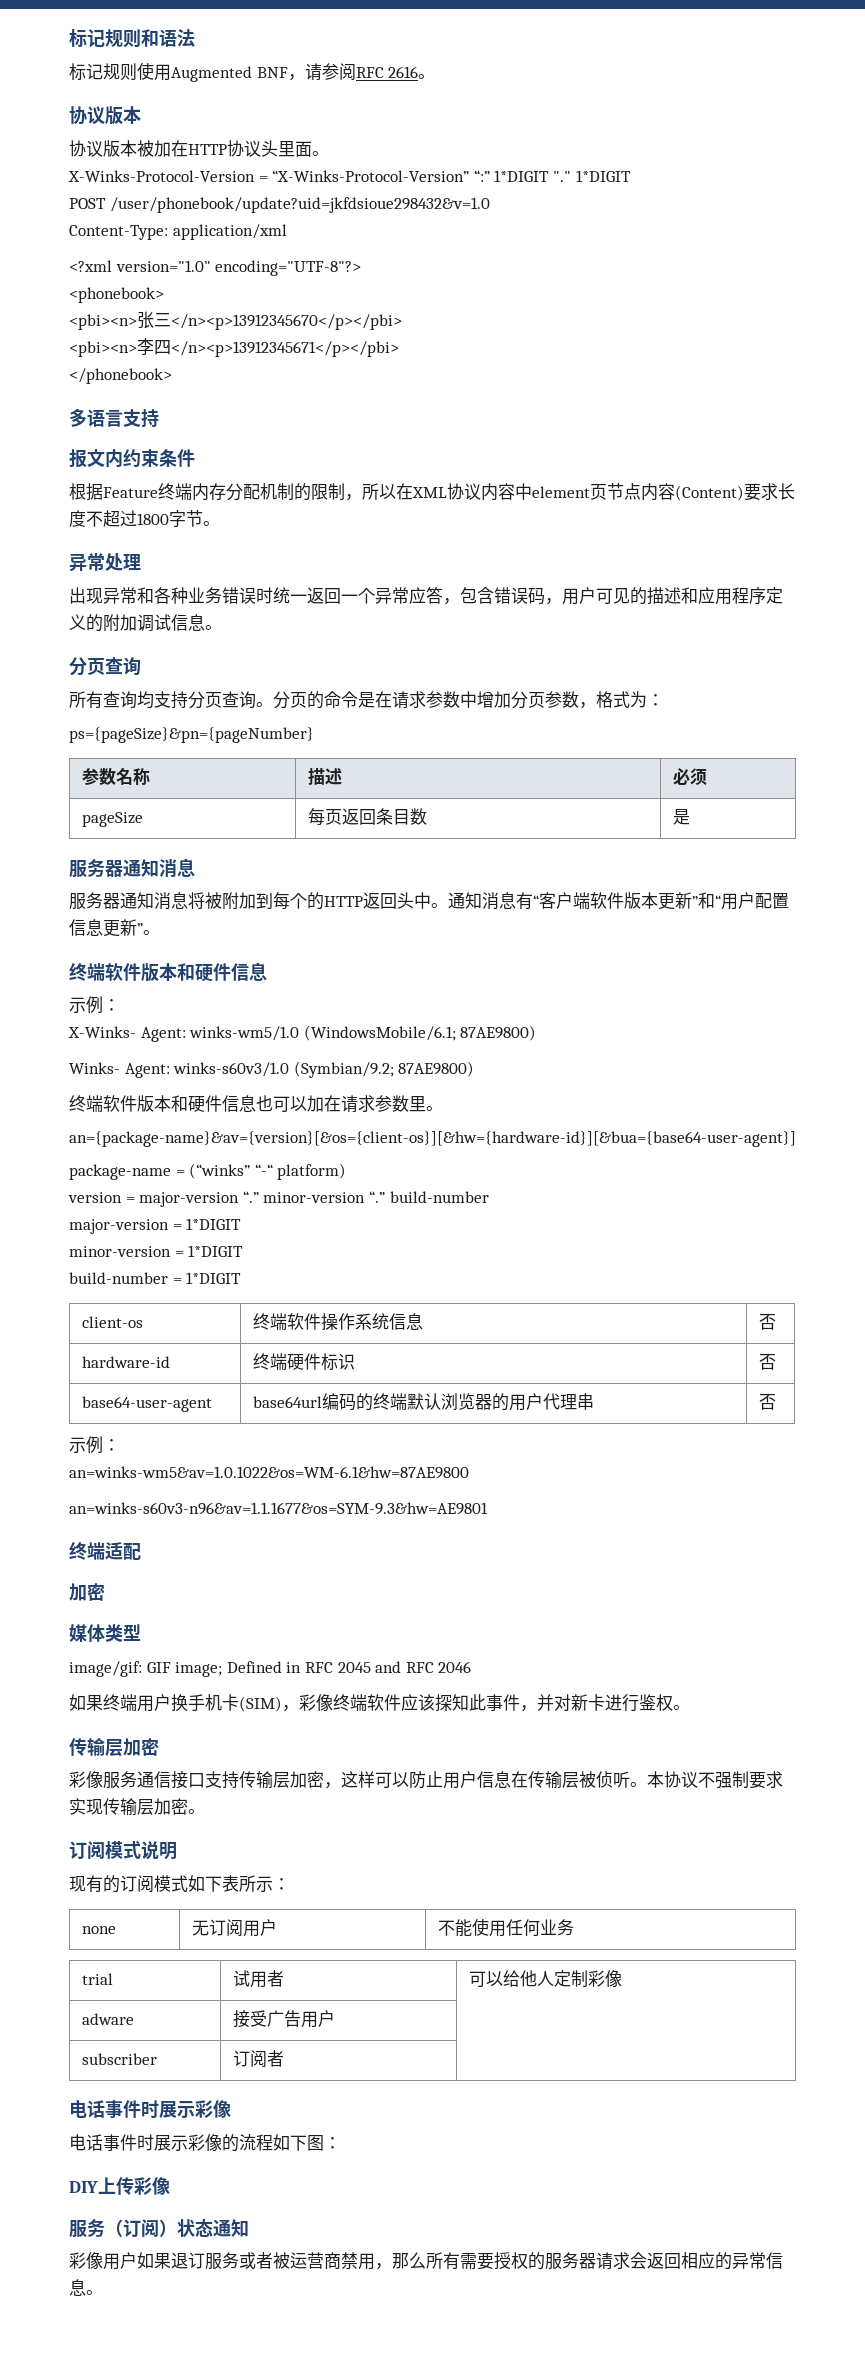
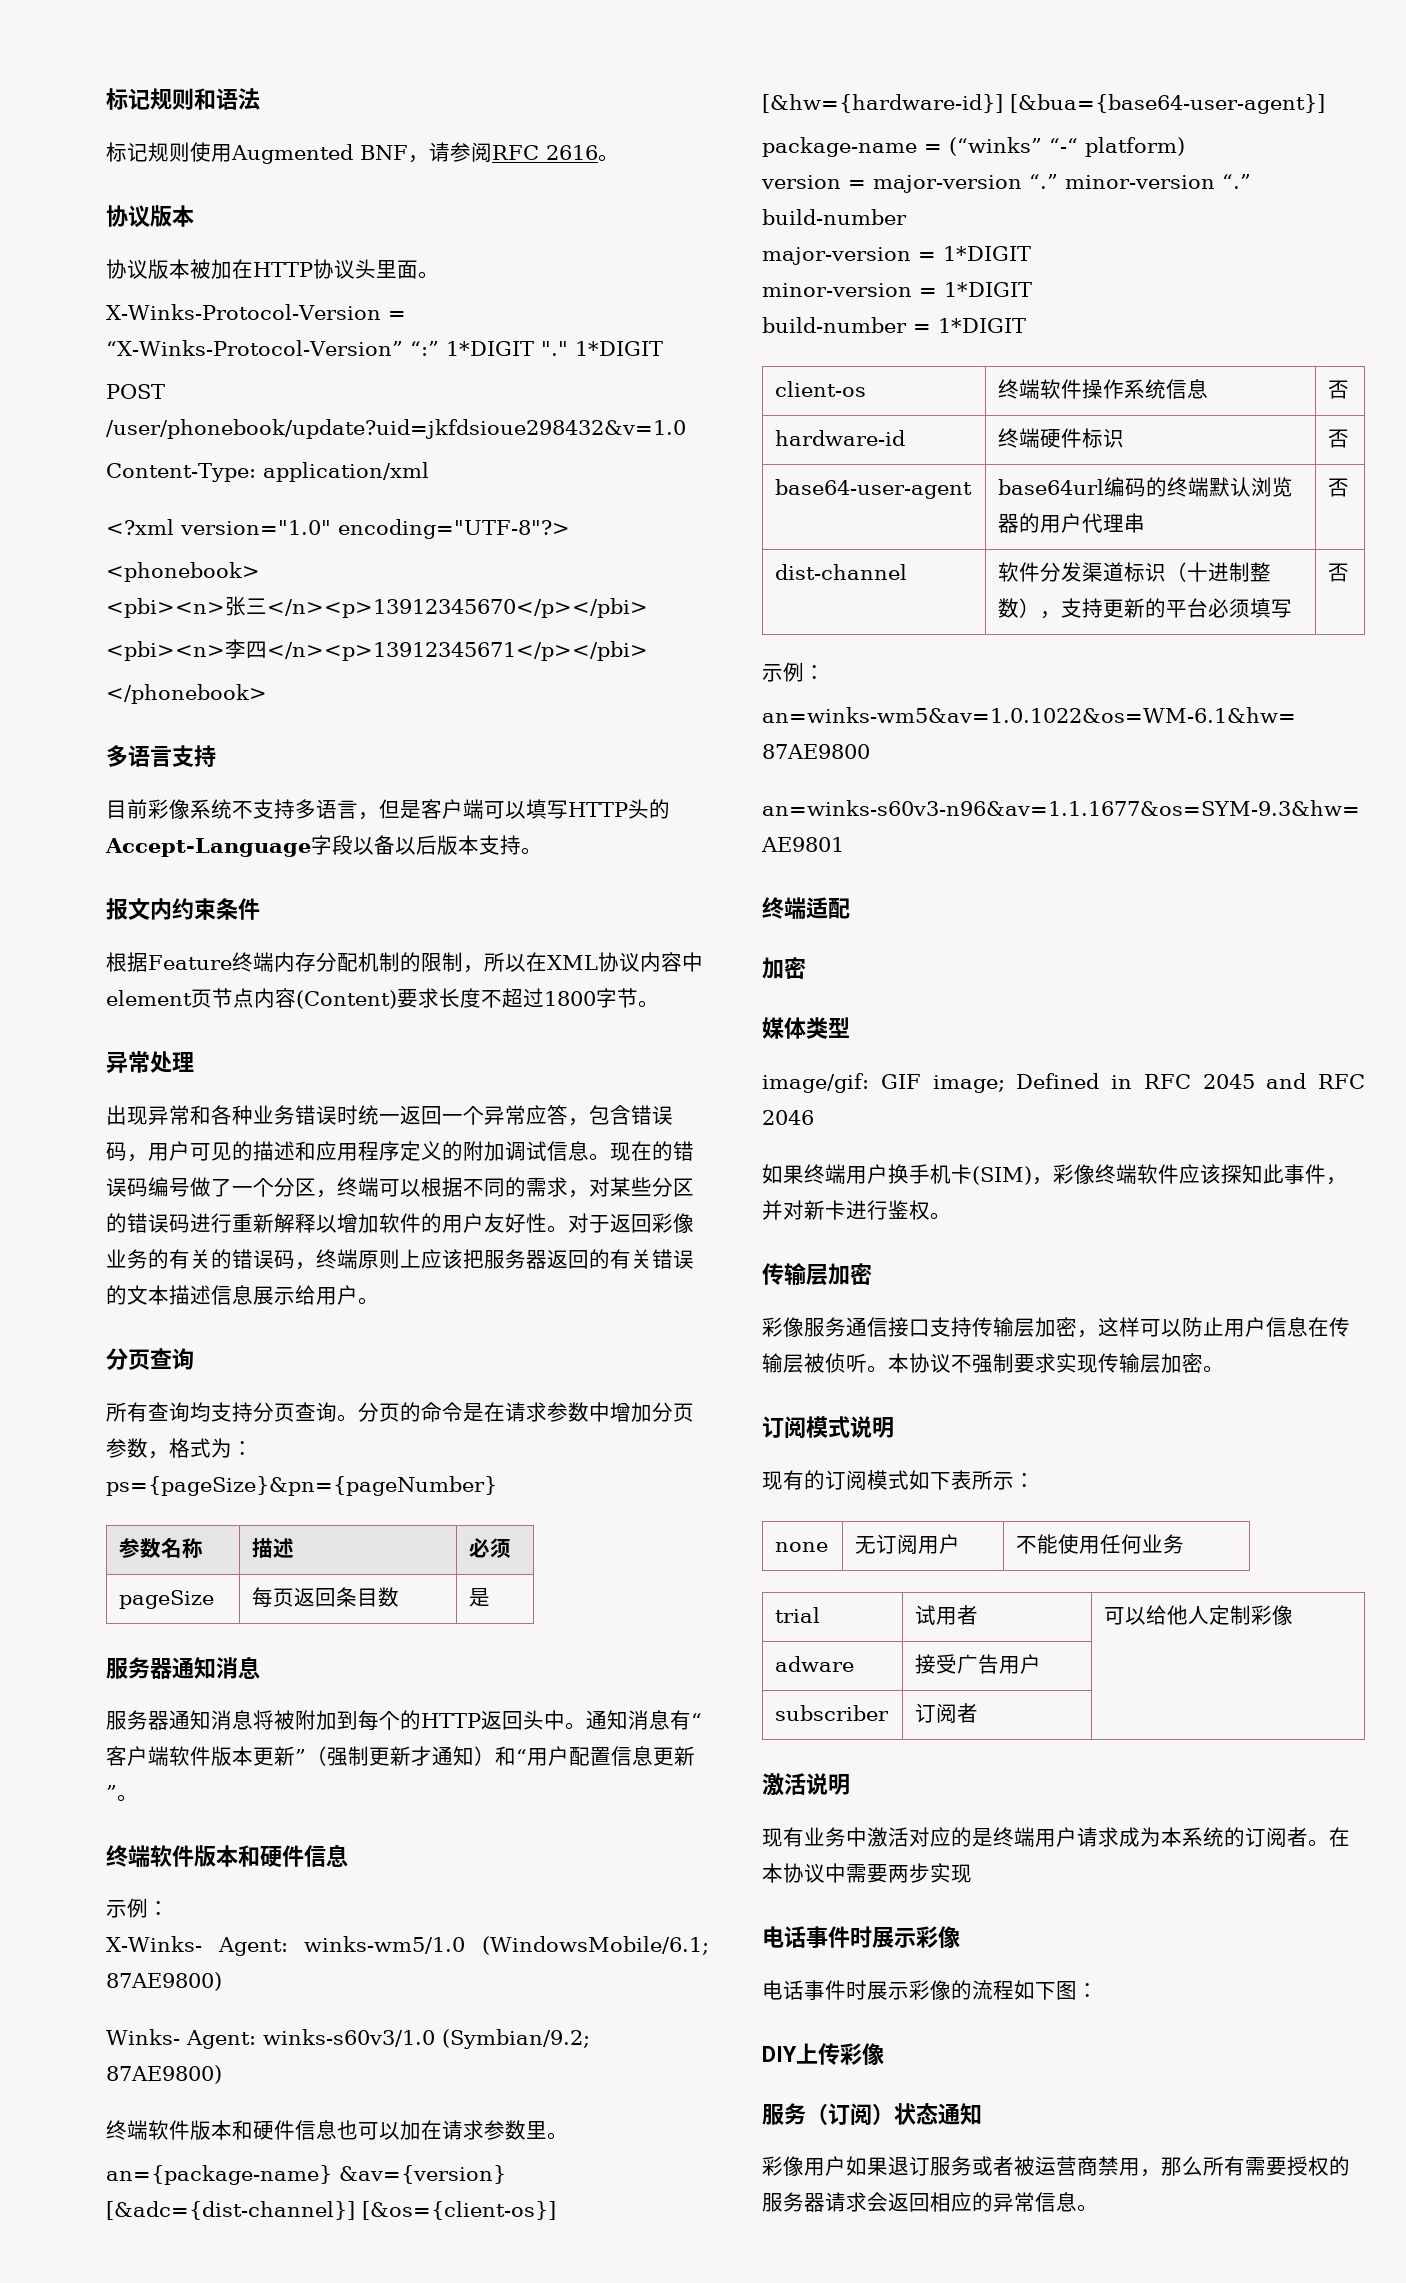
+ 目前彩像系统不支持多语言，但是客户端可以填写HTTP头的Accept-Language字段以备以后版本支持。
+ 现在的错误码编号做了一个分区，终端可以根据不同的需求，对某些分区的错误码进行重新解释以增加软件的用户友好性。对于返回彩像业务的有关的错误码，终端原则上应该把服务器返回的有关错误的文本描述信息展示给用户。
- 通知消息有“客户端软件版本更新”和“用户配置信息更新”。
+ 通知消息有“客户端软件版本更新”（强制更新才通知）和“用户配置信息更新”。
- an={package-name}&av={version}[&os={client-os}][&hw={hardware-id}][&bua={base64-user-agent}]
+ an={package-name} &av={version} [&adc={dist-channel}] [&os={client-os}] [&hw={hardware-id}] [&bua={base64-user-agent}]
+ dist-channel | 软件分发渠道标识（十进制整数），支持更新的平台必须填写 | 否
+ 激活说明
+ 现有业务中激活对应的是终端用户请求成为本系统的订阅者。在本协议中需要两步实现

